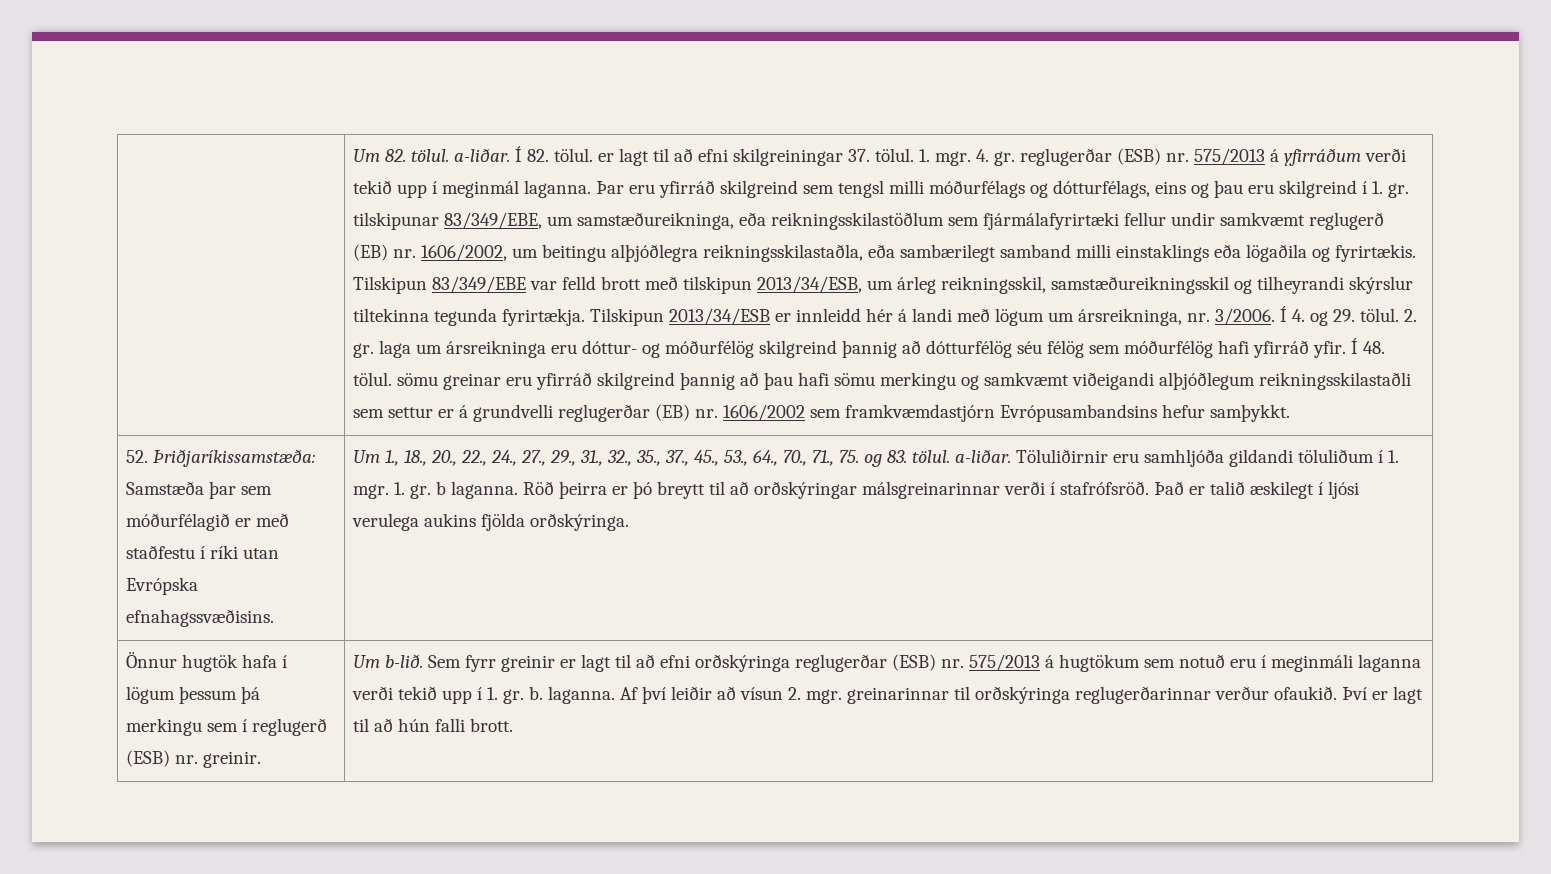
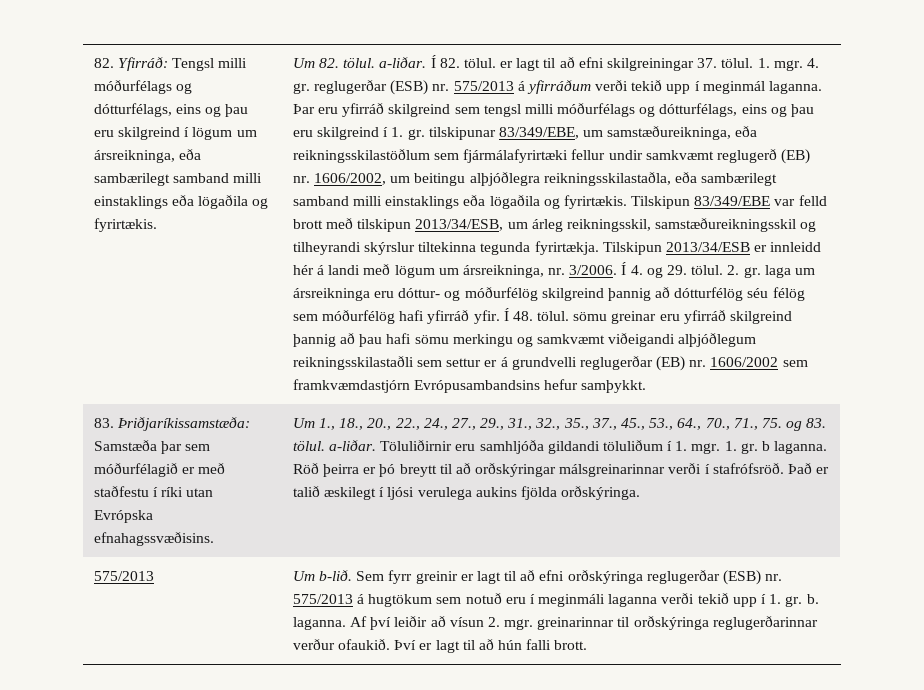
+ 82. Yfirráð: Tengsl milli móðurfélags og dótturfélags, eins og þau eru skilgreind í lögum um ársreikninga, eða sambærilegt samband milli einstaklings eða lögaðila og fyrirtækis.
- 52. Þriðjaríkissamstæða: Samstæða þar sem móðurfélagið er með staðfestu í ríki utan Evrópska efnahagssvæðisins.
+ 83. Þriðjaríkissamstæða: Samstæða þar sem móðurfélagið er með staðfestu í ríki utan Evrópska efnahagssvæðisins.
  Það er talið æskilegt í ljósi verulega aukins fjölda orðskýringa.
- Önnur hugtök hafa í lögum þessum þá merkingu sem í reglugerð (ESB) nr. greinir.
+ 575/2013

